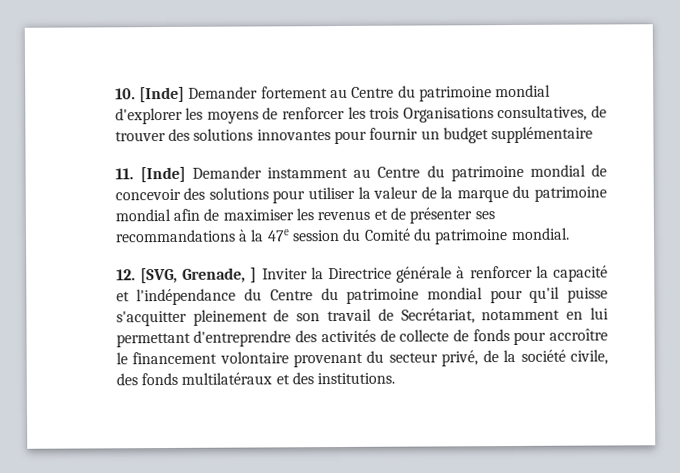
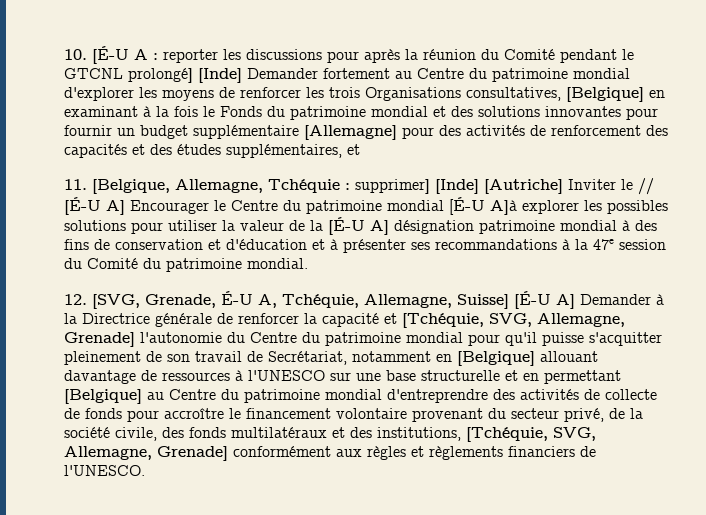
- 10. [Inde] Demander fortement au Centre du patrimoine mondial d'explorer les moyens de renforcer les trois Organisations consultatives, de trouver des solutions innovantes pour fournir un budget supplémentaire
- 11. [Inde] Demander instamment au Centre du patrimoine mondial de concevoir des solutions pour utiliser la valeur de la marque du patrimoine mondial afin de maximiser les revenus et de présenter ses recommandations à la 47e session du Comité du patrimoine mondial.
+ 10. [É-U A : reporter les discussions pour après la réunion du Comité pendant le GTCNL prolongé] [Inde] Demander fortement au Centre du patrimoine mondial d'explorer les moyens de renforcer les trois Organisations consultatives, [Belgique] en examinant à la fois le Fonds du patrimoine mondial et des solutions innovantes pour fournir un budget supplémentaire [Allemagne] pour des activités de renforcement des capacités et des études supplémentaires, et
+ 11. [Belgique, Allemagne, Tchéquie : supprimer] [Inde] [Autriche] Inviter le // [É-U A] Encourager le Centre du patrimoine mondial [É-U A]à explorer les possibles solutions pour utiliser la valeur de la [É-U A] désignation patrimoine mondial à des fins de conservation et d'éducation et à présenter ses recommandations à la 47e session du Comité du patrimoine mondial.
- 12. [SVG, Grenade, ] Inviter la Directrice générale à renforcer la capacité et l'indépendance du Centre du patrimoine mondial pour qu'il puisse s'acquitter pleinement de son travail de Secrétariat, notamment en lui permettant d'entreprendre des activités de collecte de fonds pour accroître le financement volontaire provenant du secteur privé, de la société civile, des fonds multilatéraux et des institutions.
+ 12. [SVG, Grenade, É-U A, Tchéquie, Allemagne, Suisse] [É-U A] Demander à la Directrice générale de renforcer la capacité et [Tchéquie, SVG, Allemagne, Grenade] l'autonomie du Centre du patrimoine mondial pour qu'il puisse s'acquitter pleinement de son travail de Secrétariat, notamment en [Belgique] allouant davantage de ressources à l'UNESCO sur une base structurelle et en permettant [Belgique] au Centre du patrimoine mondial d'entreprendre des activités de collecte de fonds pour accroître le financement volontaire provenant du secteur privé, de la société civile, des fonds multilatéraux et des institutions, [Tchéquie, SVG, Allemagne, Grenade] conformément aux règles et règlements financiers de l'UNESCO.

